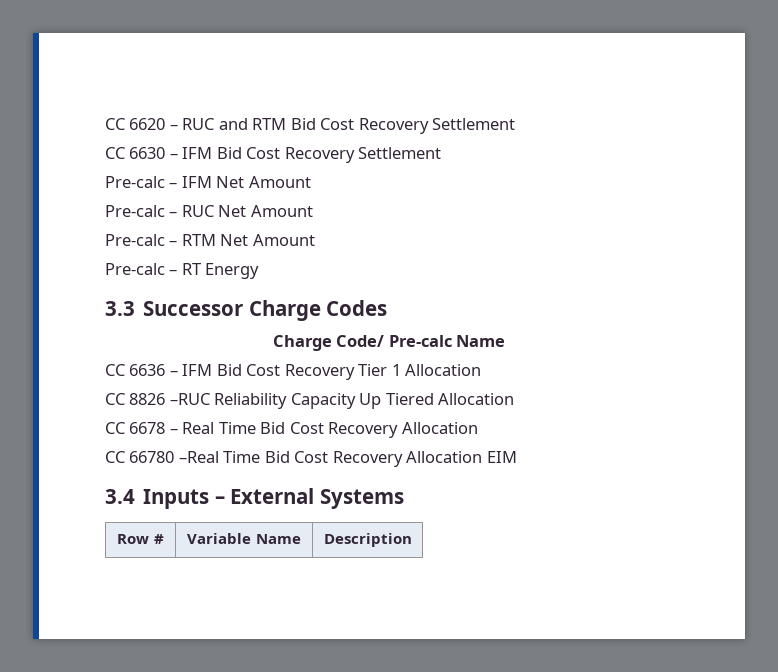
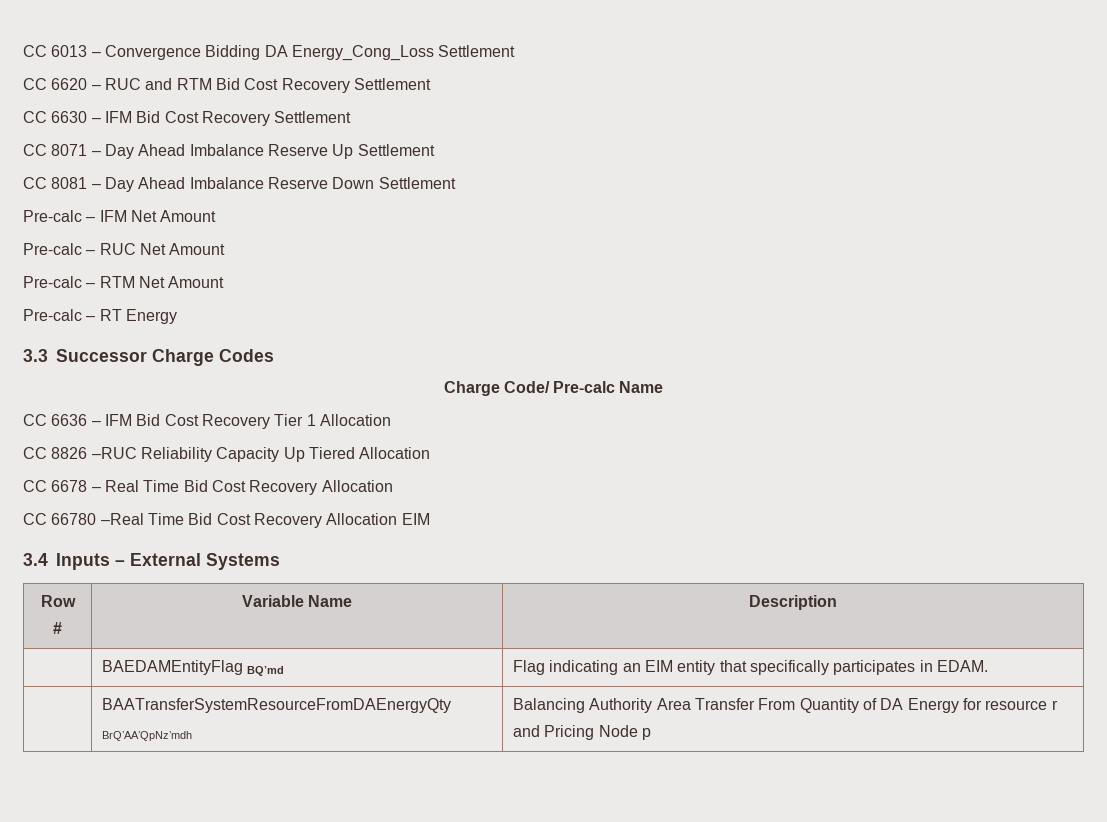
+ CC 6013 – Convergence Bidding DA Energy_Cong_Loss Settlement
+ CC 8071 – Day Ahead Imbalance Reserve Up Settlement
+ CC 8081 – Day Ahead Imbalance Reserve Down Settlement
+ | BAEDAMEntityFlag BQ’md | Flag indicating an EIM entity that specifically participates in EDAM.
+ | BAATransferSystemResourceFromDAEnergyQty BrQ’AA’QpNz’mdh | Balancing Authority Area Transfer From Quantity of DA Energy for resource r and Pricing Node p

